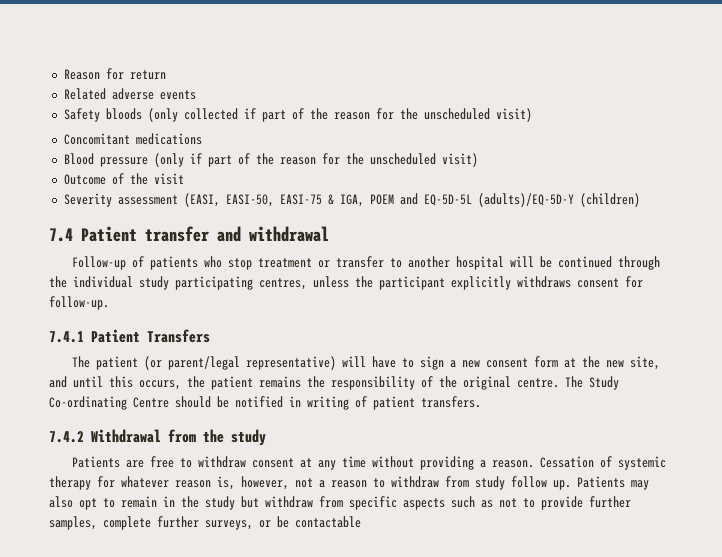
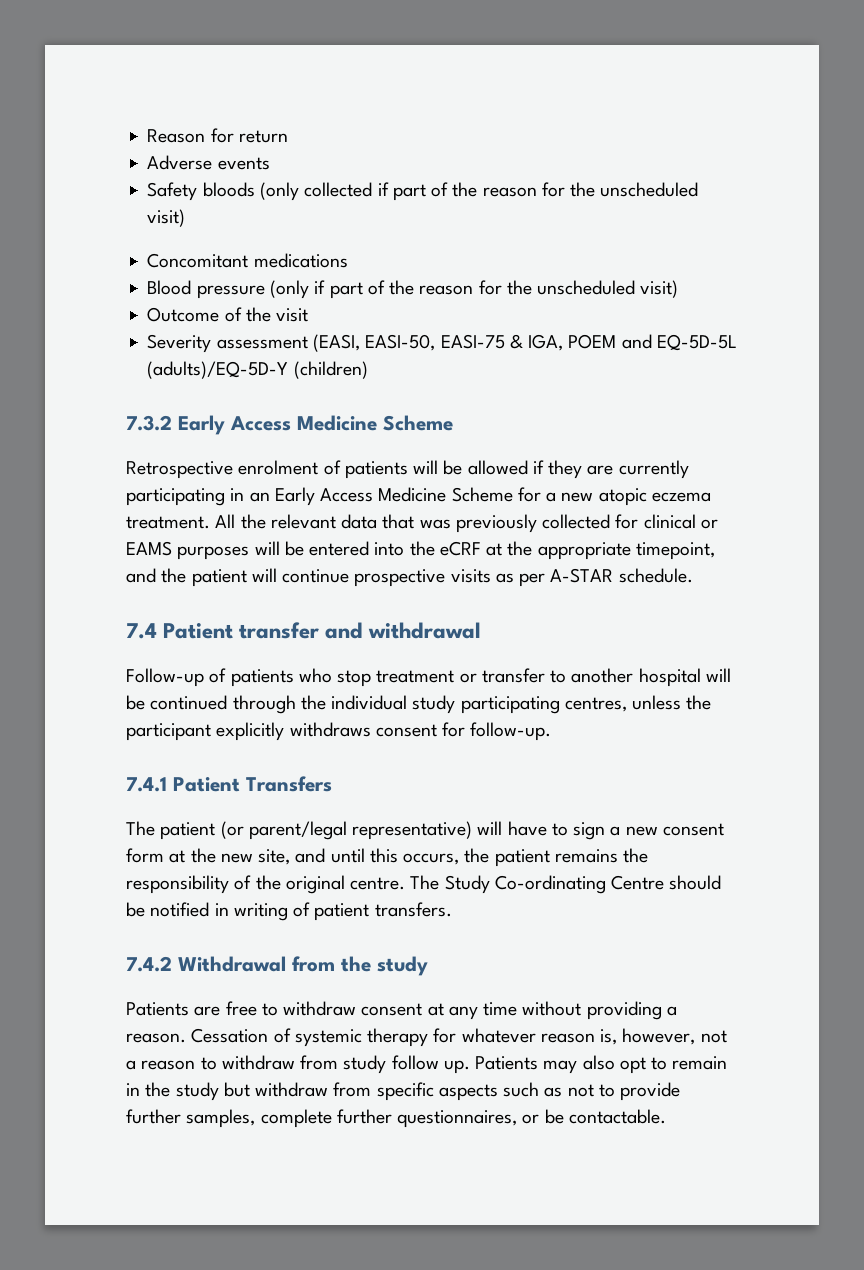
- Related adverse events
+ Adverse events
+ 7.3.2 Early Access Medicine Scheme
+ Retrospective enrolment of patients will be allowed if they are currently participating in an Early Access Medicine Scheme for a new atopic eczema treatment. All the relevant data that was previously collected for clinical or EAMS purposes will be entered into the eCRF at the appropriate timepoint, and the patient will continue prospective visits as per A-STAR schedule.
- Patients may also opt to remain in the study but withdraw from specific aspects such as not to provide further samples, complete further surveys, or be contactable
+ Patients may also opt to remain in the study but withdraw from specific aspects such as not to provide further samples, complete further questionnaires, or be contactable.

